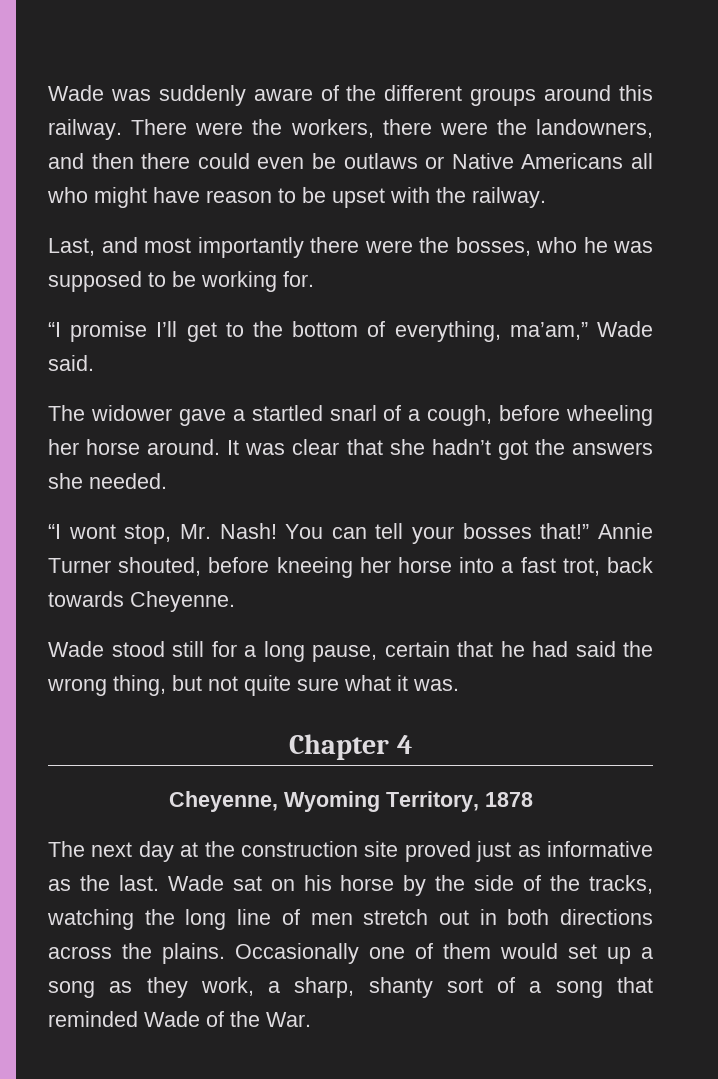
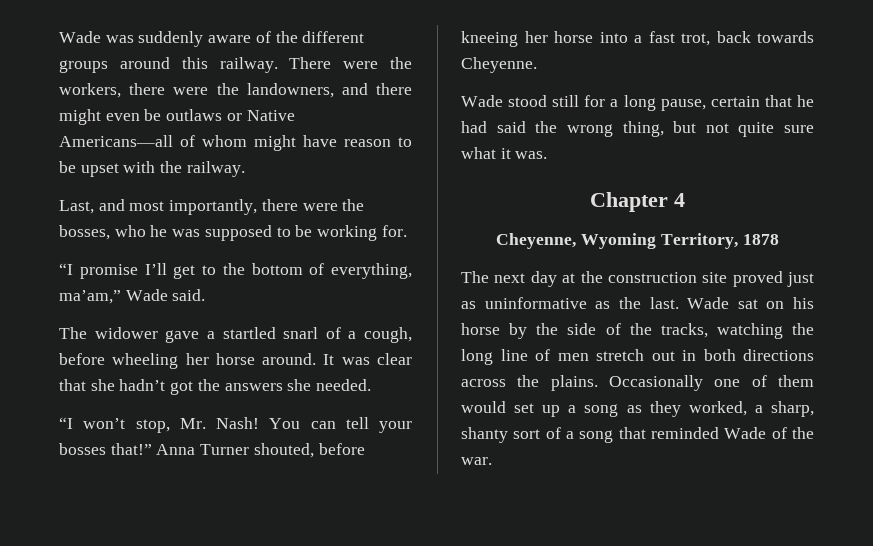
- There were the workers, there were the landowners, and then there could even be outlaws or Native Americans all who might have reason to be upset with the railway.
+ There were the workers, there were the landowners, and there might even be outlaws or Native Americans—all of whom might have reason to be upset with the railway.
- Last, and most importantly there were the bosses, who he was supposed to be working for.
+ Last, and most importantly, there were the bosses, who he was supposed to be working for.
- “I wont stop, Mr. Nash!
+ “I won’t stop, Mr. Nash!
- Annie Turner shouted, before kneeing her horse into a fast trot, back towards Cheyenne.
+ Anna Turner shouted, before kneeing her horse into a fast trot, back towards Cheyenne.
- The next day at the construction site proved just as informative as the last.
+ The next day at the construction site proved just as uninformative as the last.
- Occasionally one of them would set up a song as they work, a sharp, shanty sort of a song that reminded Wade of the War.
+ Occasionally one of them would set up a song as they worked, a sharp, shanty sort of a song that reminded Wade of the war.

